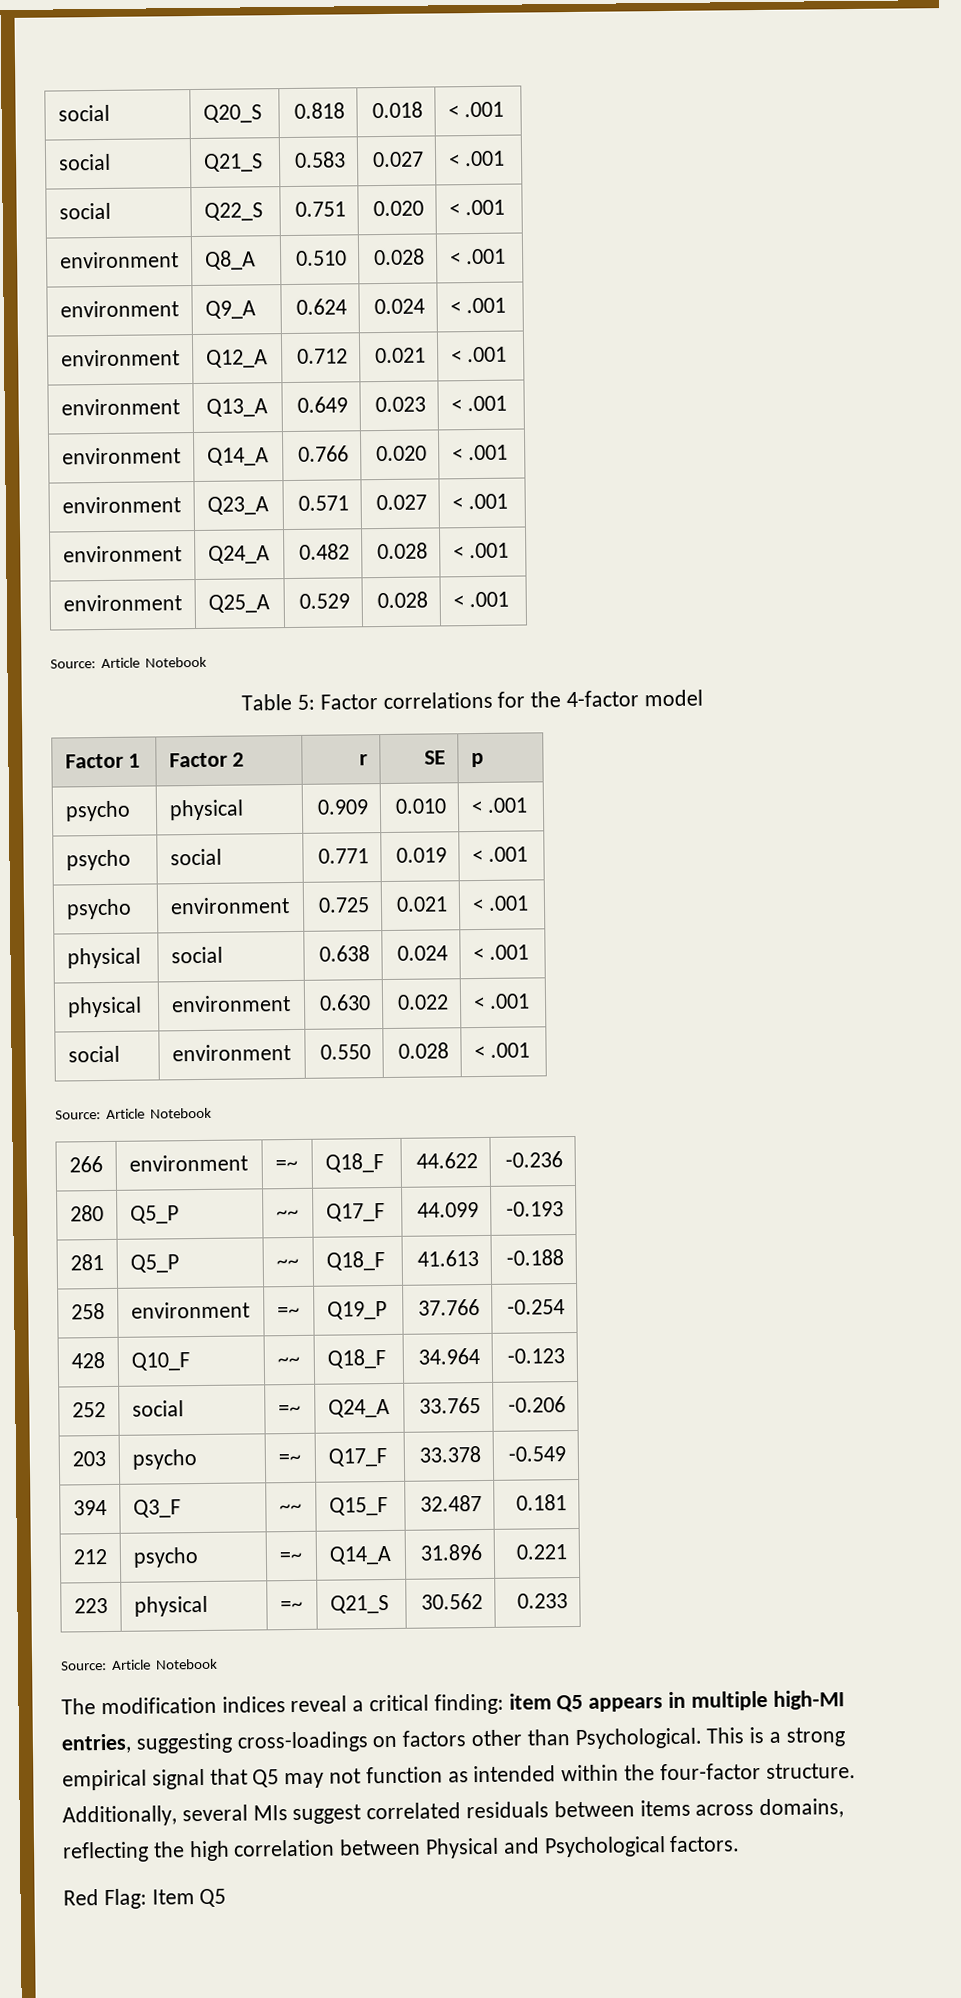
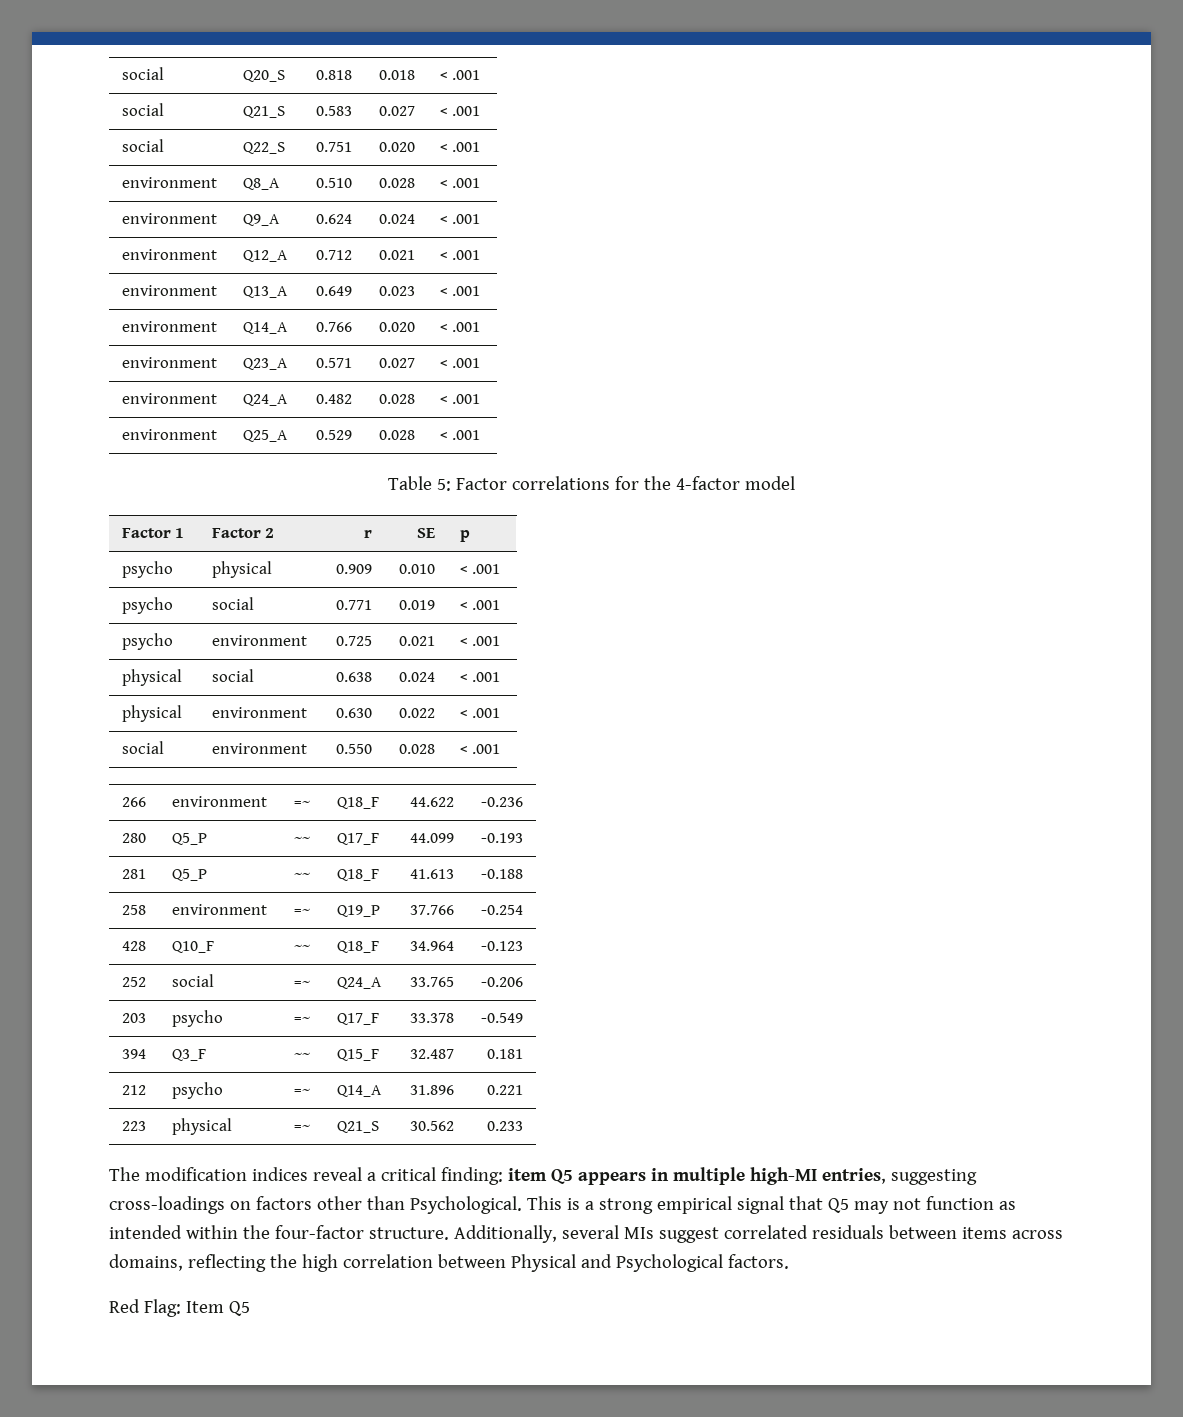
  environment | Q25_A | 0.529 | 0.028 | < .001
- Source: Article Notebook
  social | environment | 0.550 | 0.028 | < .001
- Source: Article Notebook
  223 | physical | =~ | Q21_S | 30.562 | 0.233
- Source: Article Notebook

